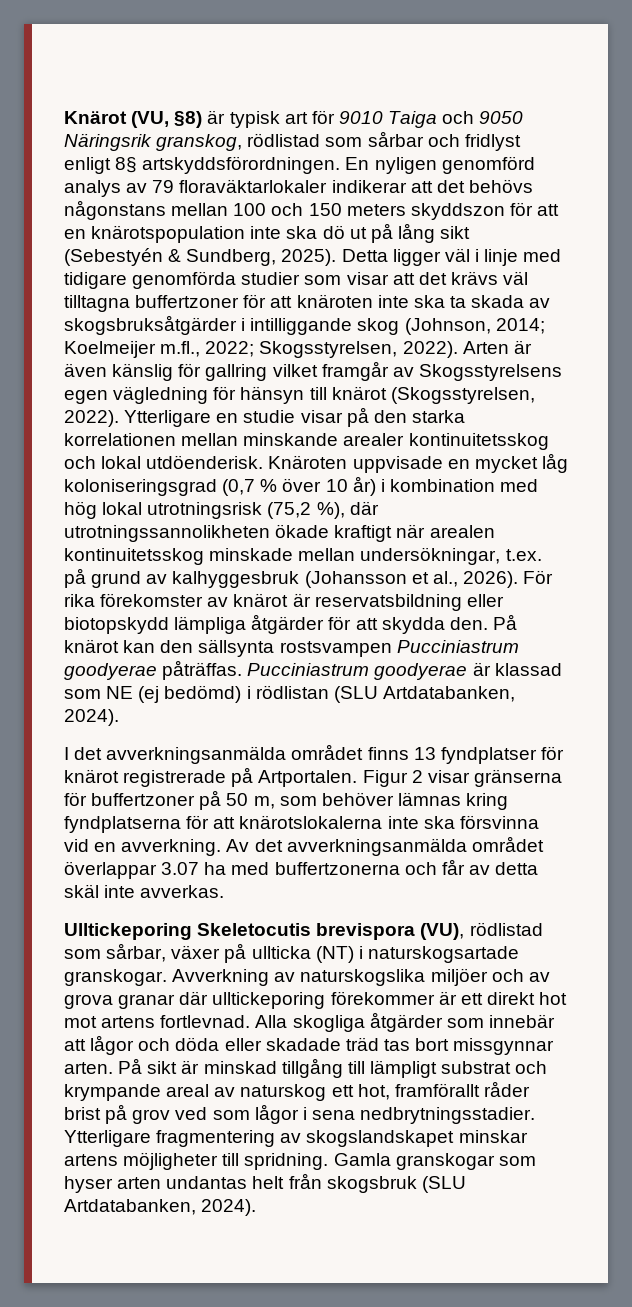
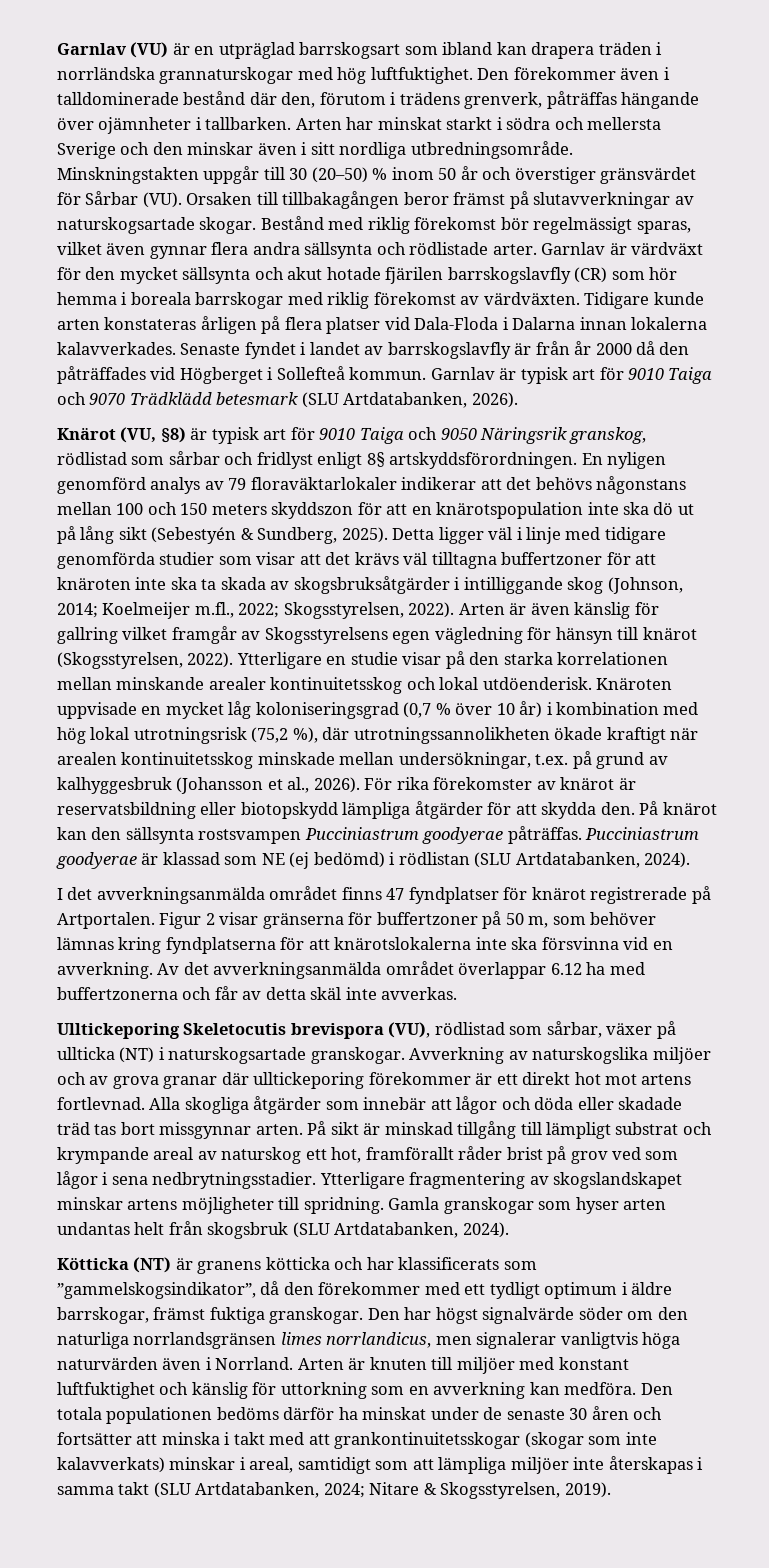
+ Garnlav (VU) är en utpräglad barrskogsart som ibland kan drapera träden i norrländska grannaturskogar med hög luftfuktighet. Den förekommer även i talldominerade bestånd där den, förutom i trädens grenverk, påträffas hängande över ojämnheter i tallbarken. Arten har minskat starkt i södra och mellersta Sverige och den minskar även i sitt nordliga utbredningsområde. Minskningstakten uppgår till 30 (20–50) % inom 50 år och överstiger gränsvärdet för Sårbar (VU). Orsaken till tillbakagången beror främst på slutavverkningar av naturskogsartade skogar. Bestånd med riklig förekomst bör regelmässigt sparas, vilket även gynnar flera andra sällsynta och rödlistade arter. Garnlav är värdväxt för den mycket sällsynta och akut hotade fjärilen barrskogslavfly (CR) som hör hemma i boreala barrskogar med riklig förekomst av värdväxten. Tidigare kunde arten konstateras årligen på flera platser vid Dala-Floda i Dalarna innan lokalerna kalavverkades. Senaste fyndet i landet av barrskogslavfly är från år 2000 då den påträffades vid Högberget i Sollefteå kommun. Garnlav är typisk art för 9010 Taiga och 9070 Trädklädd betesmark (SLU Artdatabanken, 2026).
- I det avverkningsanmälda området finns 13 fyndplatser för knärot registrerade på Artportalen.
+ I det avverkningsanmälda området finns 47 fyndplatser för knärot registrerade på Artportalen.
- Av det avverkningsanmälda området överlappar 3.07 ha med buffertzonerna och får av detta skäl inte avverkas.
+ Av det avverkningsanmälda området överlappar 6.12 ha med buffertzonerna och får av detta skäl inte avverkas.
+ Kötticka (NT) är granens kötticka och har klassificerats som ”gammelskogsindikator”, då den förekommer med ett tydligt optimum i äldre barrskogar, främst fuktiga granskogar. Den har högst signalvärde söder om den naturliga norrlandsgränsen limes norrlandicus, men signalerar vanligtvis höga naturvärden även i Norrland. Arten är knuten till miljöer med konstant luftfuktighet och känslig för uttorkning som en avverkning kan medföra. Den totala populationen bedöms därför ha minskat under de senaste 30 åren och fortsätter att minska i takt med att grankontinuitetsskogar (skogar som inte kalavverkats) minskar i areal, samtidigt som att lämpliga miljöer inte återskapas i samma takt (SLU Artdatabanken, 2024; Nitare & Skogsstyrelsen, 2019).

